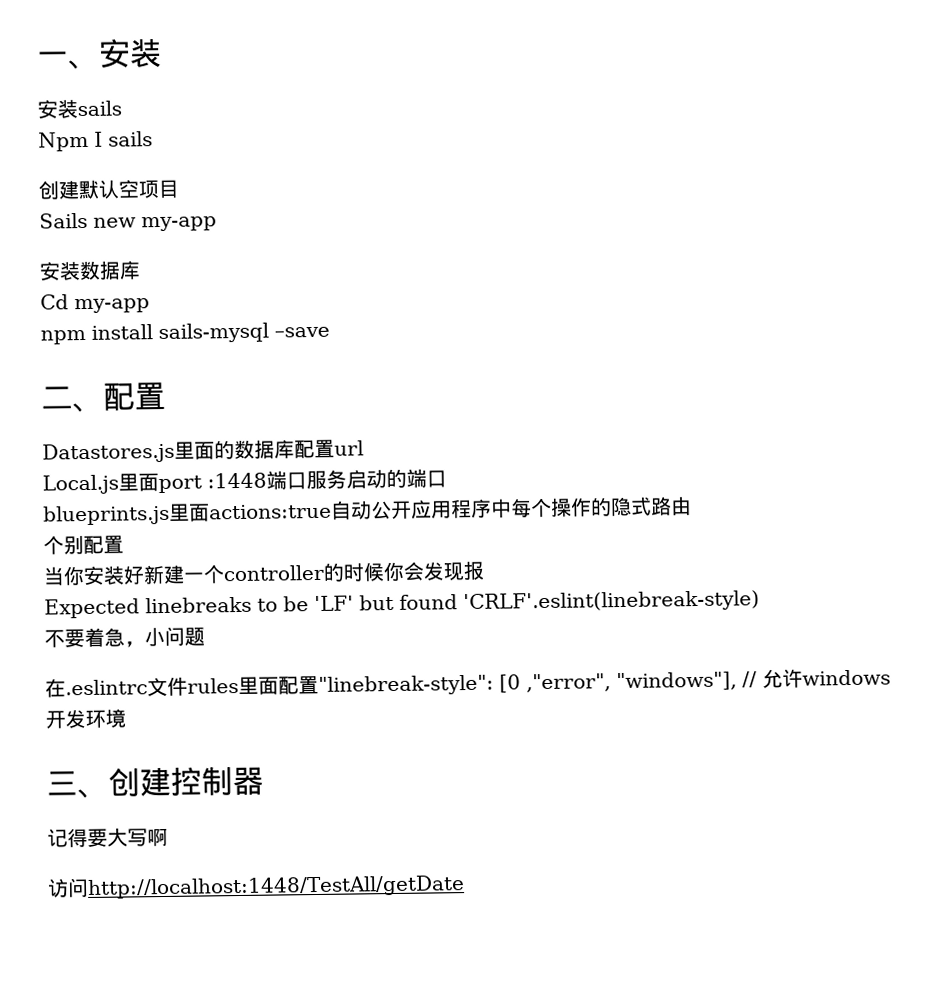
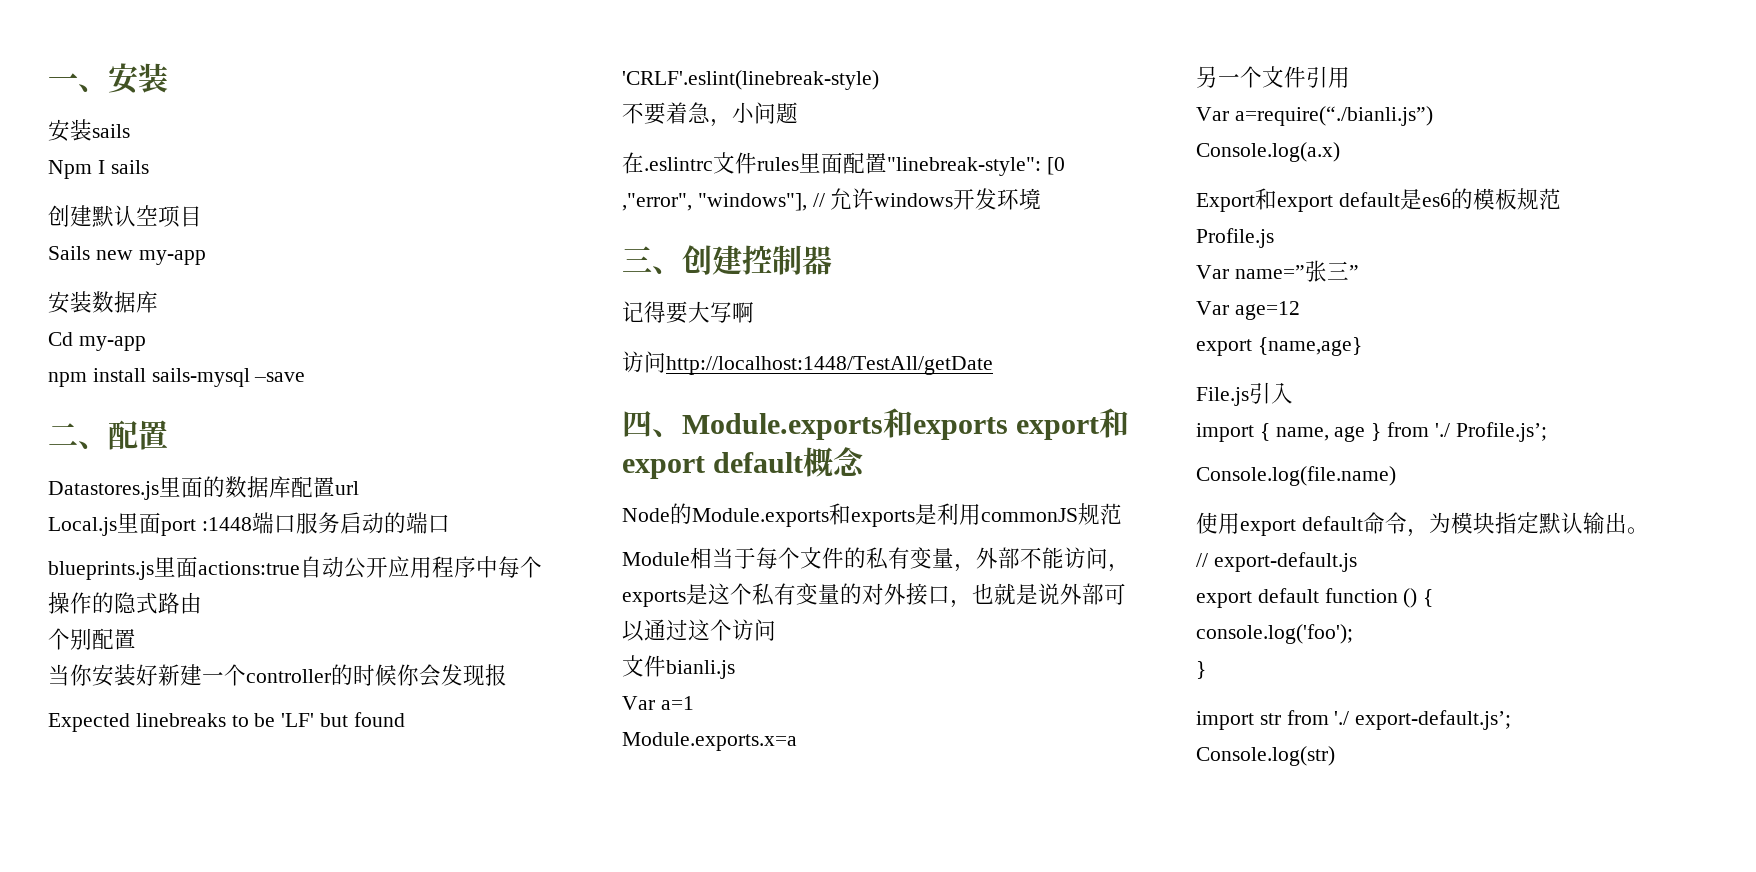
+ 四、Module.exports和exports export和export default概念
+ Node的Module.exports和exports是利用commonJS规范
+ Module相当于每个文件的私有变量，外部不能访问，exports是这个私有变量的对外接口，也就是说外部可以通过这个访问
+ 文件bianli.js
+ Var a=1
+ Module.exports.x=a
+ 另一个文件引用
+ Var a=require(“./bianli.js”)
+ Console.log(a.x)
+ Export和export default是es6的模板规范
+ Profile.js
+ Var name=”张三”
+ Var age=12
+ export {name,age}
+ File.js引入
+ import { name, age } from './ Profile.js’;
+ Console.log(file.name)
+ 使用export default命令，为模块指定默认输出。
+ // export-default.js
+ export default function () {
+ console.log('foo');
+ }
+ import str from './ export-default.js’;
+ Console.log(str)

